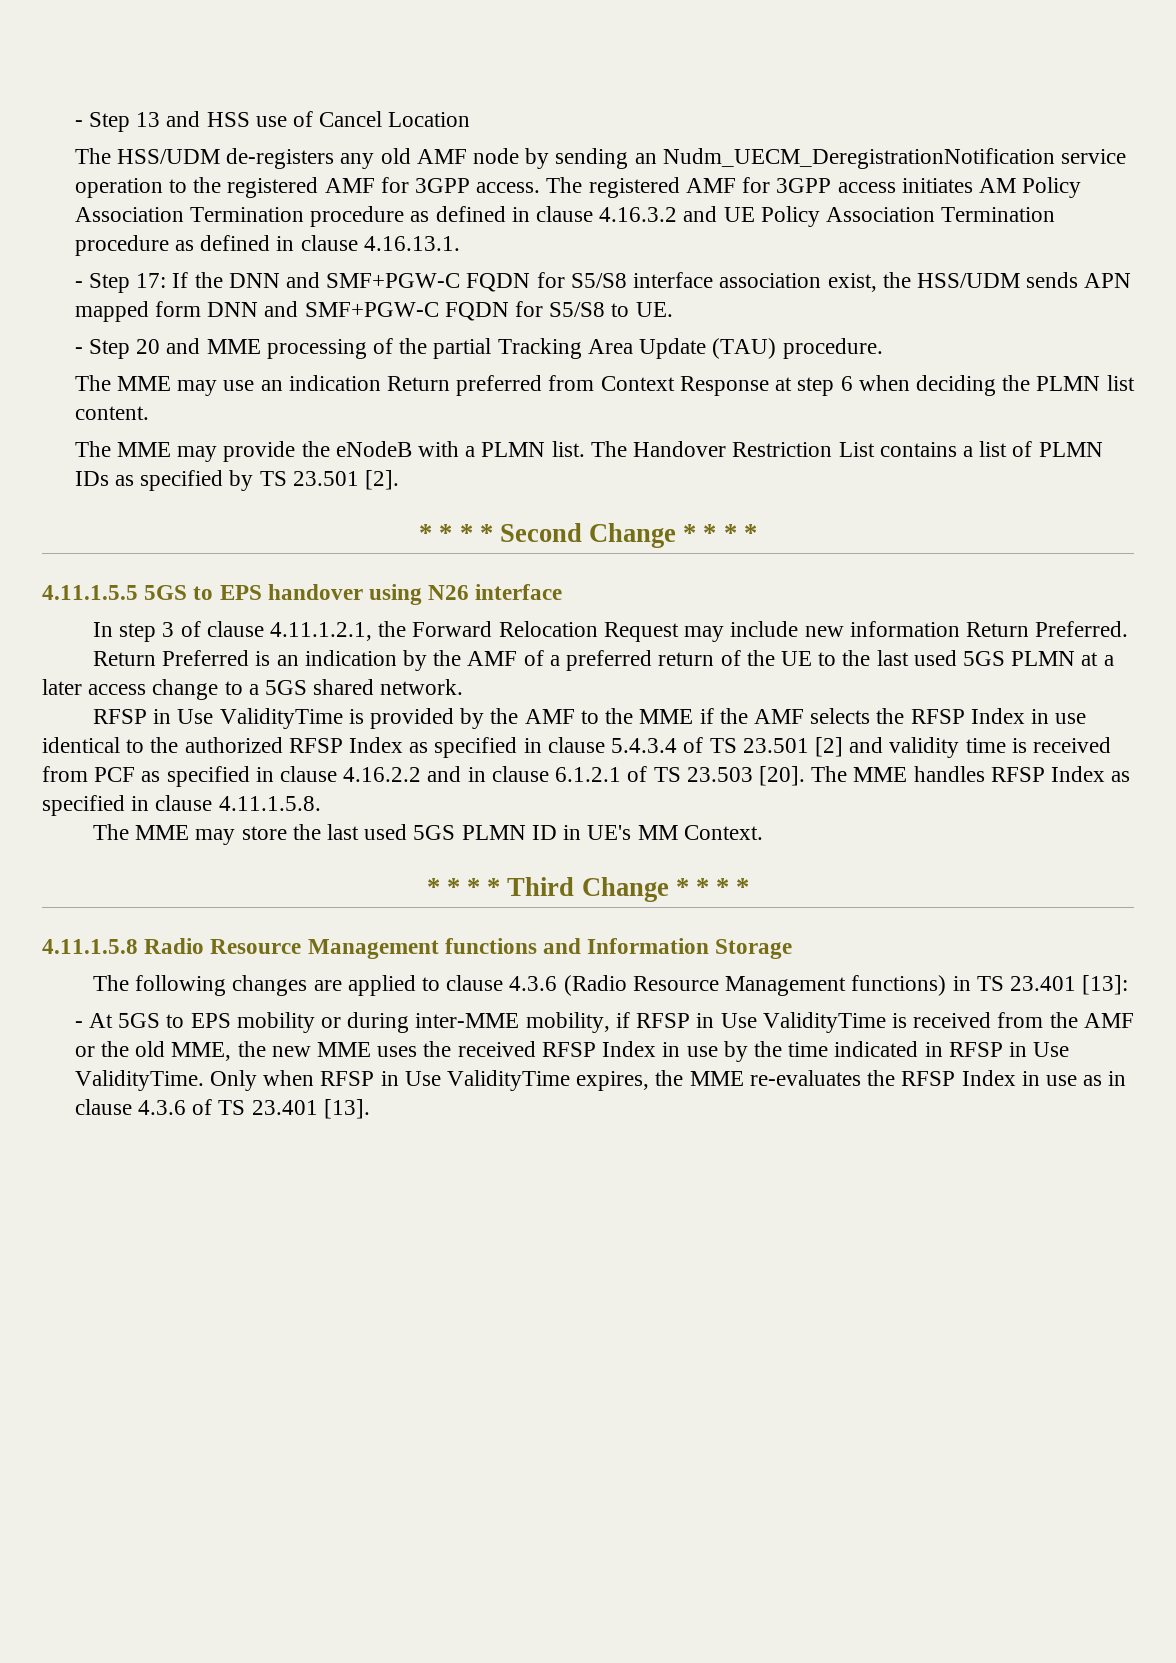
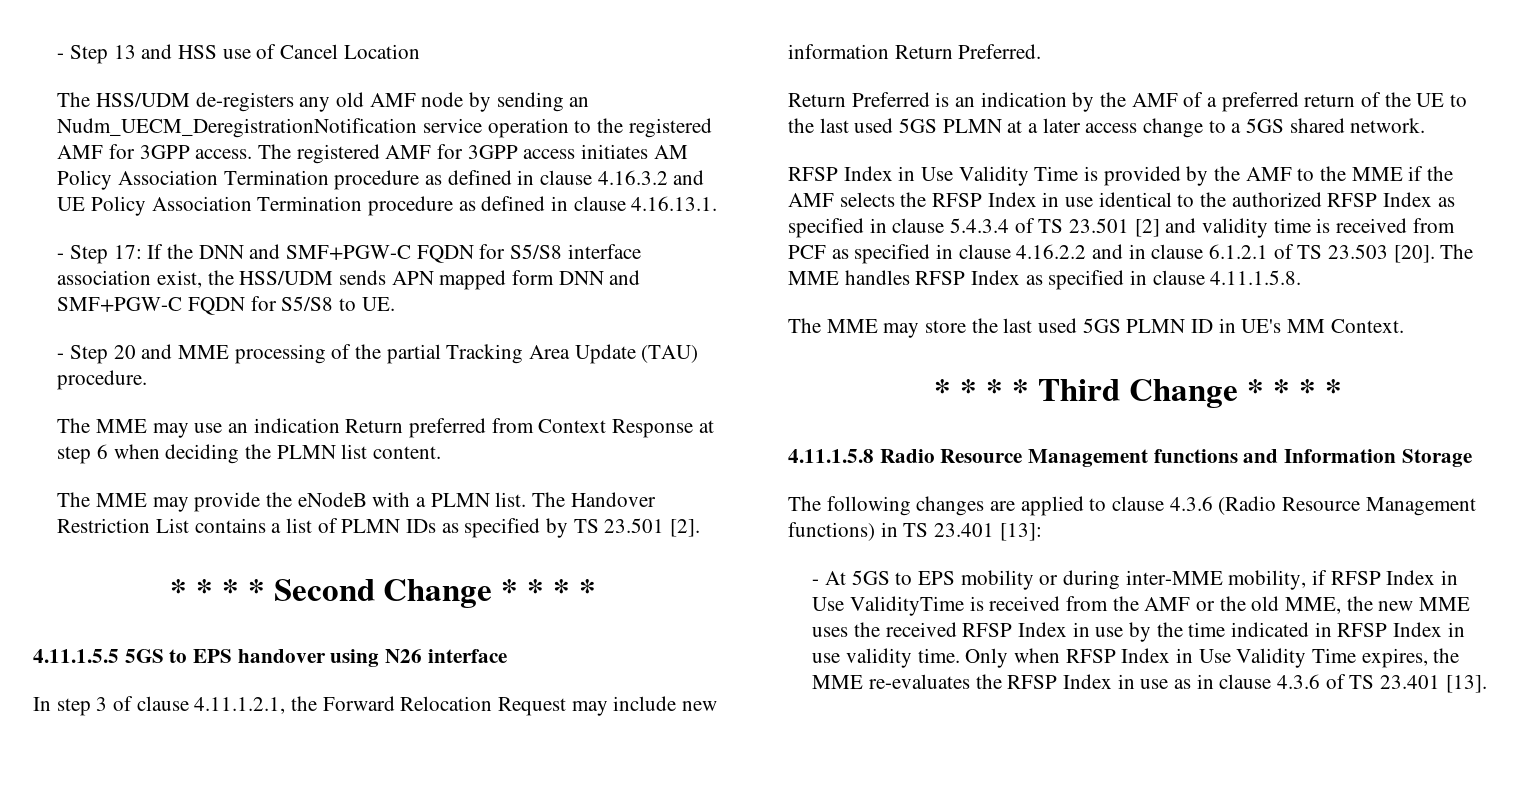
- RFSP in Use ValidityTime is provided by the AMF to the MME if the AMF selects the RFSP Index in use identical to the authorized RFSP Index as specified in clause 5.4.3.4 of TS 23.501 [2] and validity time is received from PCF as specified in clause 4.16.2.2 and in clause 6.1.2.1 of TS 23.503 [20].
+ RFSP Index in Use Validity Time is provided by the AMF to the MME if the AMF selects the RFSP Index in use identical to the authorized RFSP Index as specified in clause 5.4.3.4 of TS 23.501 [2] and validity time is received from PCF as specified in clause 4.16.2.2 and in clause 6.1.2.1 of TS 23.503 [20].
- - At 5GS to EPS mobility or during inter-MME mobility, if RFSP in Use ValidityTime is received from the AMF or the old MME, the new MME uses the received RFSP Index in use by the time indicated in RFSP in Use ValidityTime.
+ - At 5GS to EPS mobility or during inter-MME mobility, if RFSP Index in Use ValidityTime is received from the AMF or the old MME, the new MME uses the received RFSP Index in use by the time indicated in RFSP Index in use validity time.
- Only when RFSP in Use ValidityTime expires, the MME re-evaluates the RFSP Index in use as in clause 4.3.6 of TS 23.401 [13].
+ Only when RFSP Index in Use Validity Time expires, the MME re-evaluates the RFSP Index in use as in clause 4.3.6 of TS 23.401 [13].

